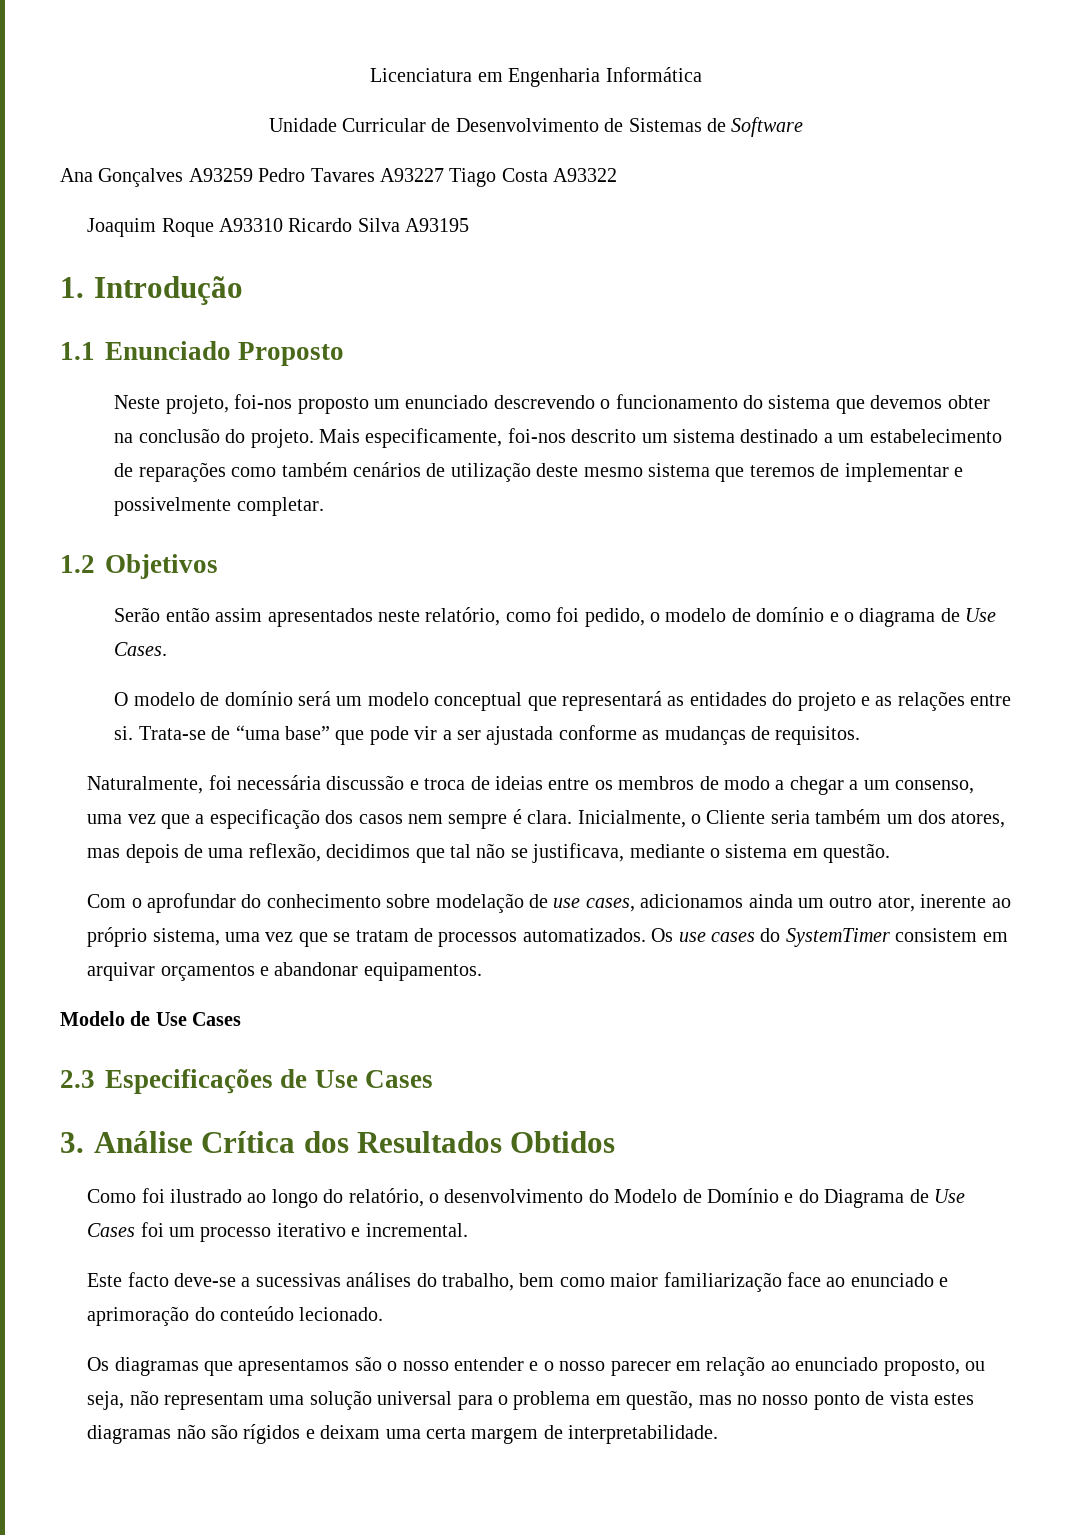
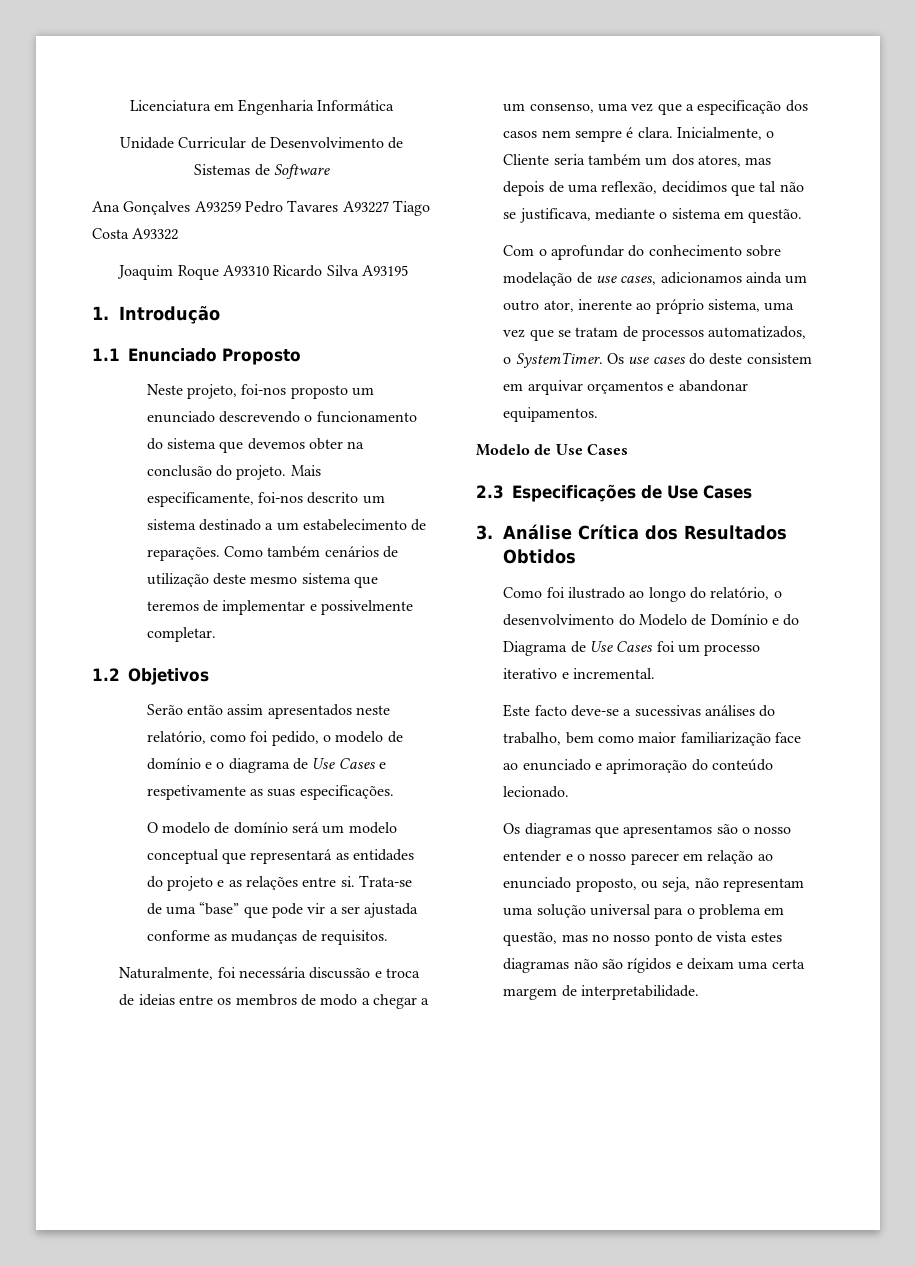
- Mais especificamente, foi-nos descrito um sistema destinado a um estabelecimento de reparações como também cenários de utilização deste mesmo sistema que teremos de implementar e possivelmente completar.
+ Mais especificamente, foi-nos descrito um sistema destinado a um estabelecimento de reparações. Como também cenários de utilização deste mesmo sistema que teremos de implementar e possivelmente completar.
- Serão então assim apresentados neste relatório, como foi pedido, o modelo de domínio e o diagrama de Use Cases.
+ Serão então assim apresentados neste relatório, como foi pedido, o modelo de domínio e o diagrama de Use Cases e respetivamente as suas especificações.
- Trata-se de “uma base” que pode vir a ser ajustada conforme as mudanças de requisitos.
+ Trata-se de uma “base” que pode vir a ser ajustada conforme as mudanças de requisitos.
- Com o aprofundar do conhecimento sobre modelação de use cases, adicionamos ainda um outro ator, inerente ao próprio sistema, uma vez que se tratam de processos automatizados.
+ Com o aprofundar do conhecimento sobre modelação de use cases, adicionamos ainda um outro ator, inerente ao próprio sistema, uma vez que se tratam de processos automatizados, o SystemTimer.
- Os use cases do SystemTimer consistem em arquivar orçamentos e abandonar equipamentos.
+ Os use cases do deste consistem em arquivar orçamentos e abandonar equipamentos.

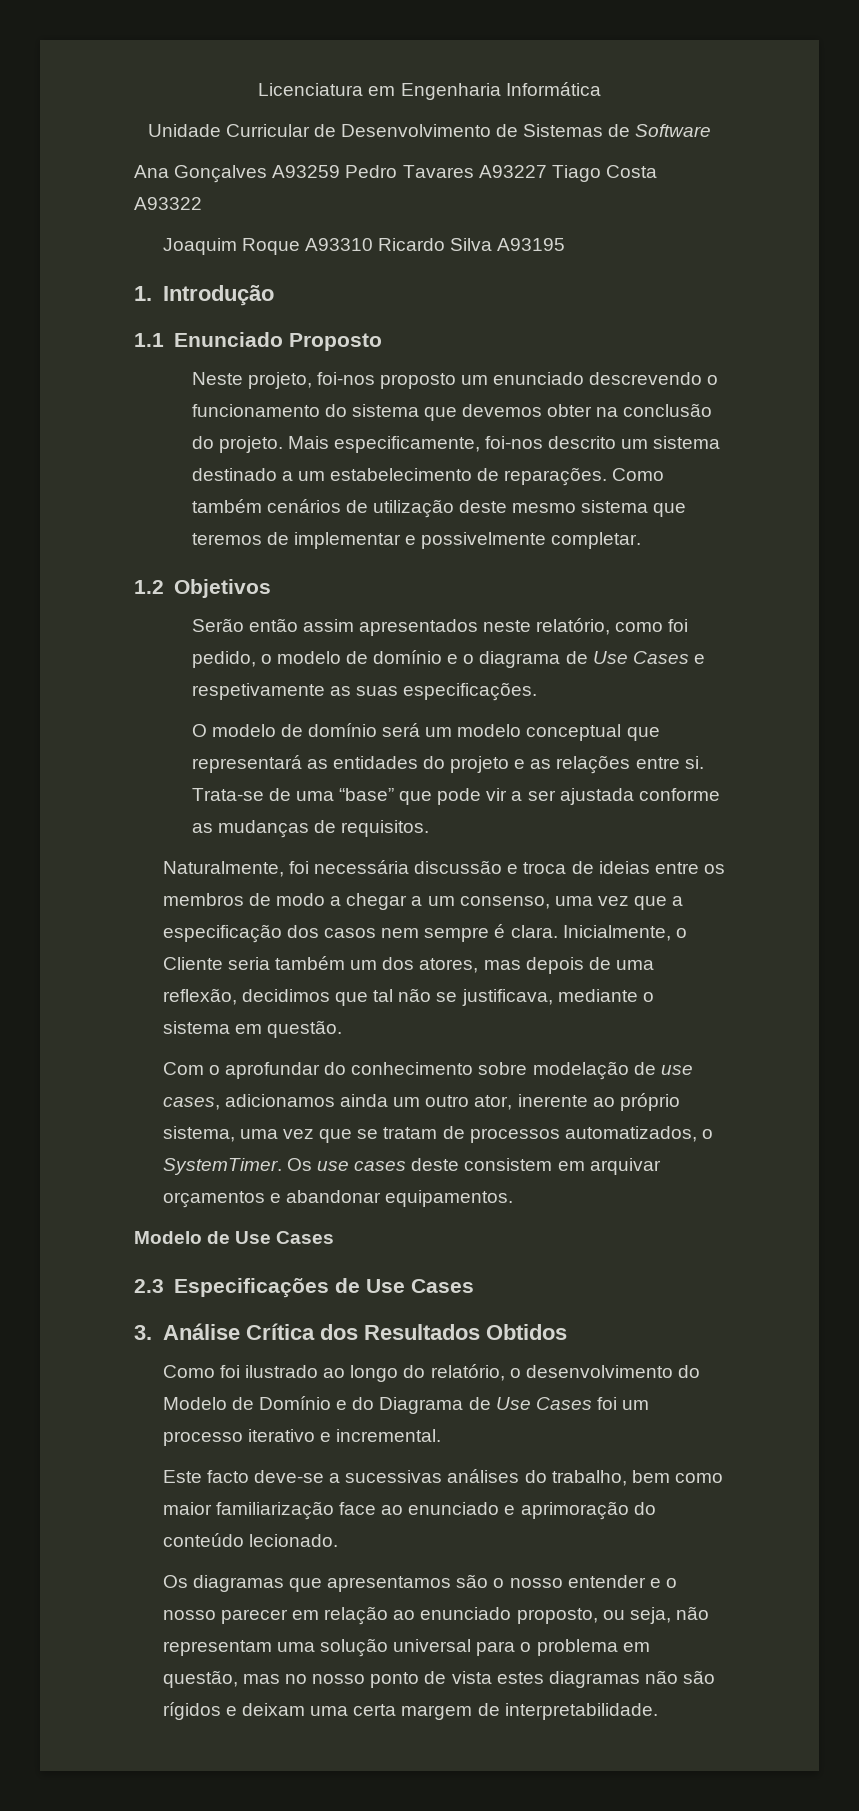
- Os use cases do deste consistem em arquivar orçamentos e abandonar equipamentos.
+ Os use cases deste consistem em arquivar orçamentos e abandonar equipamentos.

